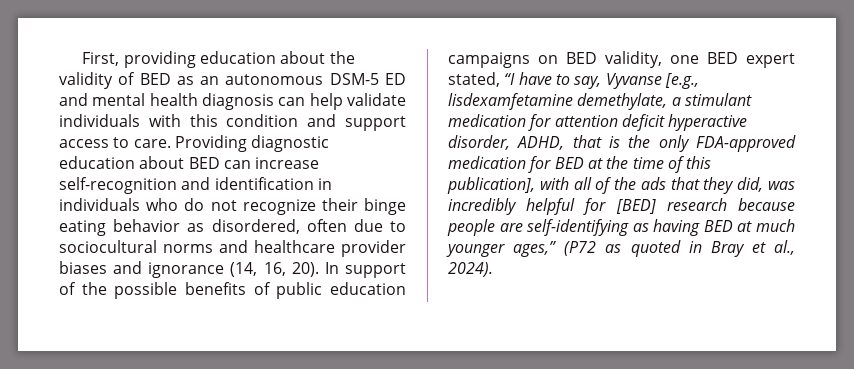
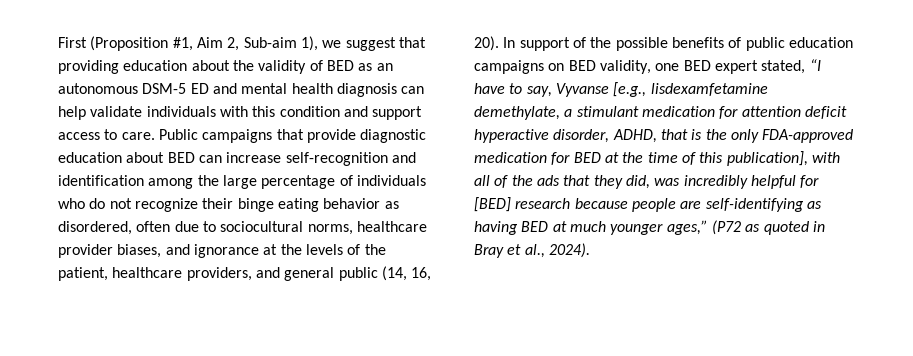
- First, providing education about the validity of BED as an autonomous DSM-5 ED and mental health diagnosis can help validate individuals with this condition and support access to care.
+ First (Proposition #1, Aim 2, Sub-aim 1), we suggest that providing education about the validity of BED as an autonomous DSM-5 ED and mental health diagnosis can help validate individuals with this condition and support access to care.
- Providing diagnostic education about BED can increase self-recognition and identification in individuals who do not recognize their binge eating behavior as disordered, often due to sociocultural norms and healthcare provider biases and ignorance (14, 16, 20).
+ Public campaigns that provide diagnostic education about BED can increase self-recognition and identification among the large percentage of individuals who do not recognize their binge eating behavior as disordered, often due to sociocultural norms, healthcare provider biases, and ignorance at the levels of the patient, healthcare providers, and general public (14, 16, 20).

